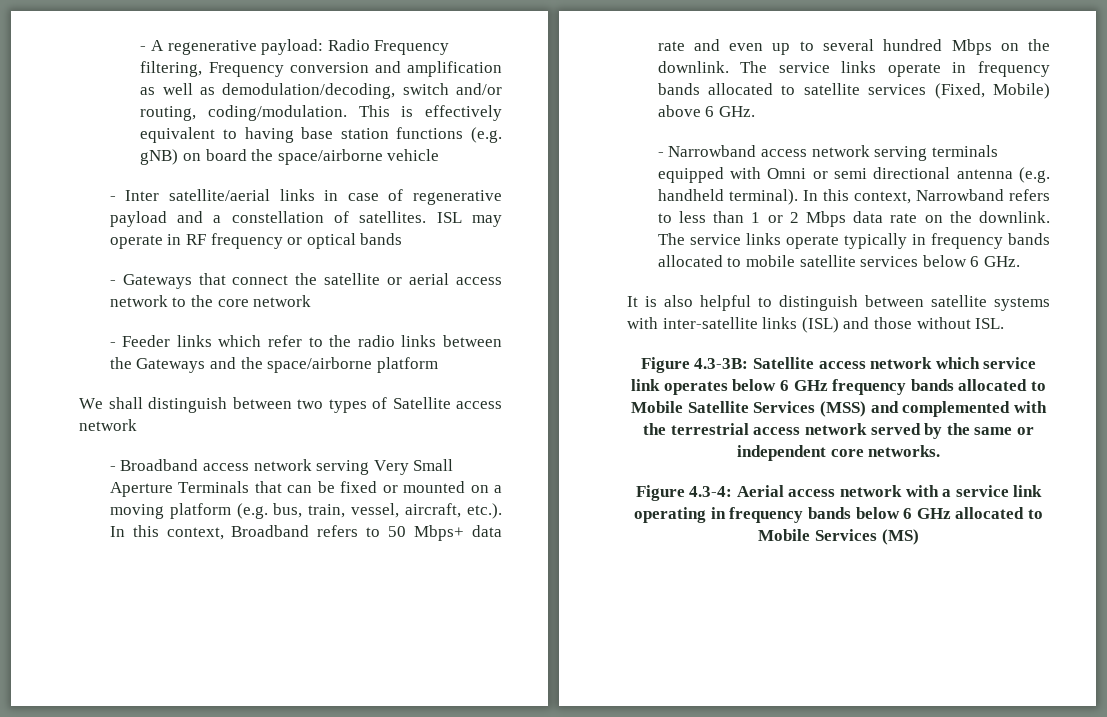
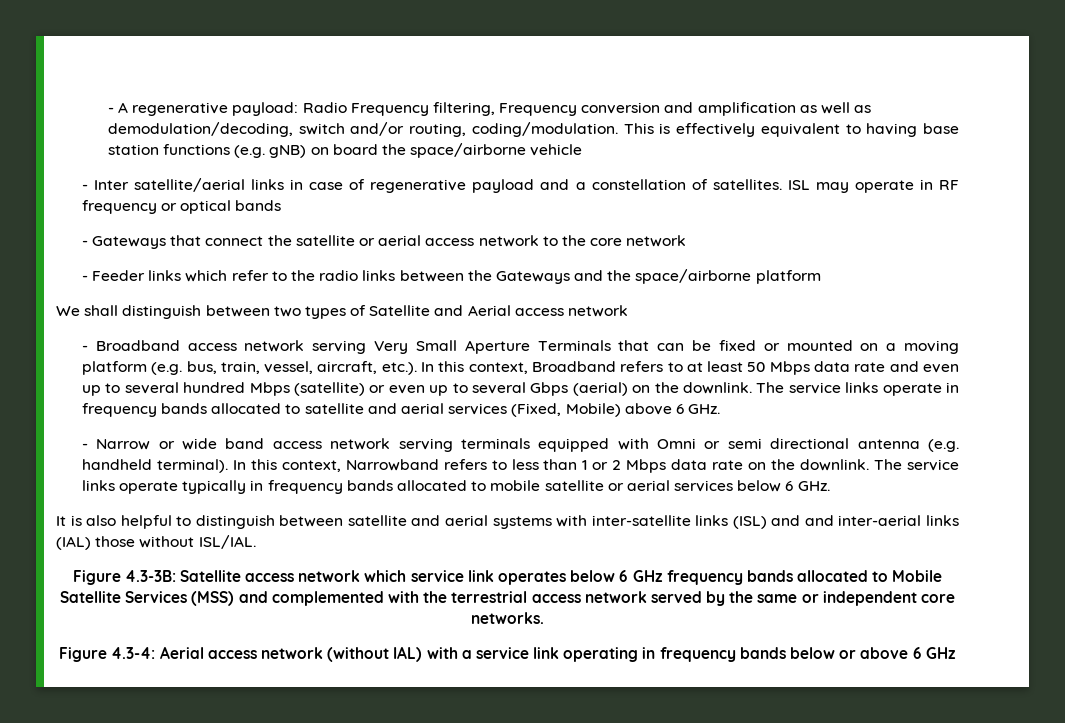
- We shall distinguish between two types of Satellite access network
+ We shall distinguish between two types of Satellite and Aerial access network
- - Broadband access network serving Very Small Aperture Terminals that can be fixed or mounted on a moving platform (e.g. bus, train, vessel, aircraft, etc.). In this context, Broadband refers to 50 Mbps+ data rate and even up to several hundred Mbps on the downlink.
+ - Broadband access network serving Very Small Aperture Terminals that can be fixed or mounted on a moving platform (e.g. bus, train, vessel, aircraft, etc.). In this context, Broadband refers to at least 50 Mbps data rate and even up to several hundred Mbps (satellite) or even up to several Gbps (aerial) on the downlink.
- The service links operate in frequency bands allocated to satellite services (Fixed, Mobile) above 6 GHz.
+ The service links operate in frequency bands allocated to satellite and aerial services (Fixed, Mobile) above 6 GHz.
- - Narrowband access network serving terminals equipped with Omni or semi directional antenna (e.g. handheld terminal).
+ - Narrow or wide band access network serving terminals equipped with Omni or semi directional antenna (e.g. handheld terminal).
- The service links operate typically in frequency bands allocated to mobile satellite services below 6 GHz.
+ The service links operate typically in frequency bands allocated to mobile satellite or aerial services below 6 GHz.
- It is also helpful to distinguish between satellite systems with inter-satellite links (ISL) and those without ISL.
+ It is also helpful to distinguish between satellite and aerial systems with inter-satellite links (ISL) and and inter-aerial links (IAL) those without ISL/IAL.
- Figure 4.3-4: Aerial access network with a service link operating in frequency bands below 6 GHz allocated to Mobile Services (MS)
+ Figure 4.3-4: Aerial access network (without IAL) with a service link operating in frequency bands below or above 6 GHz

